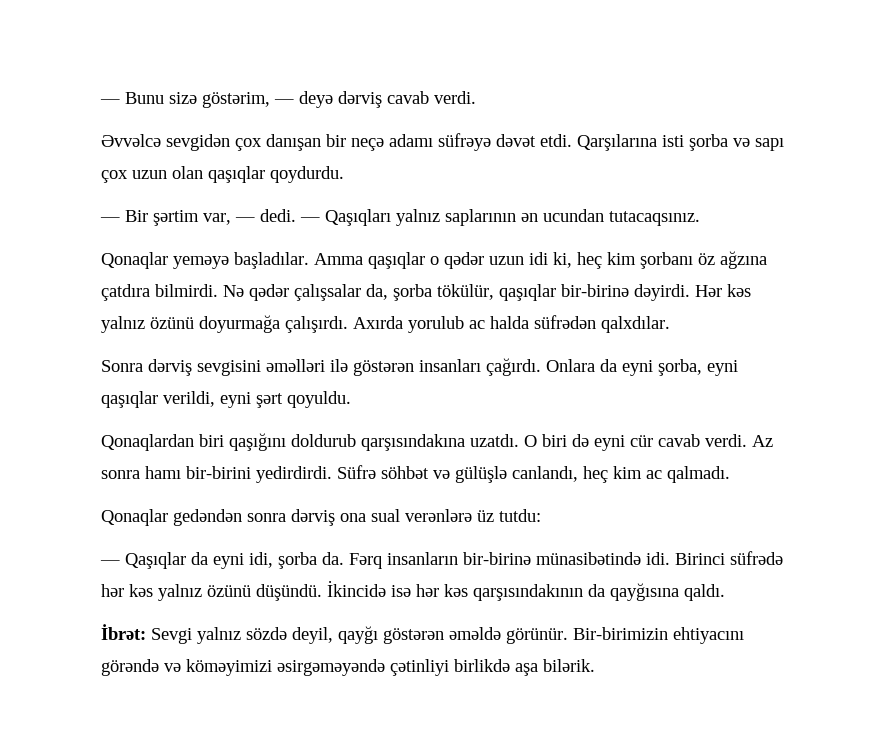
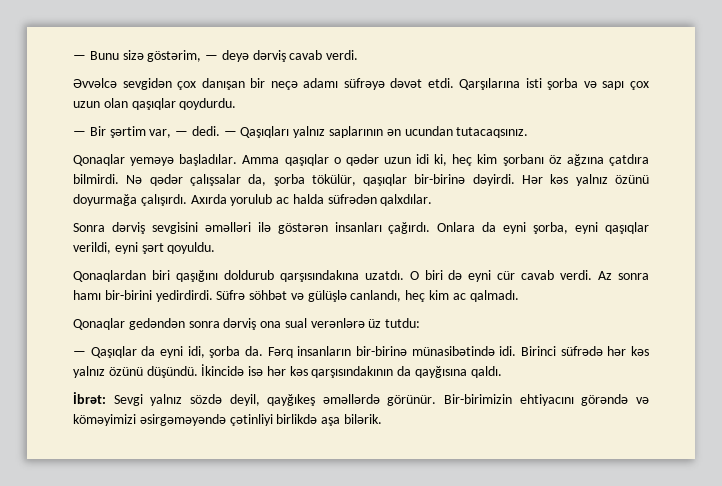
- İbrət: Sevgi yalnız sözdə deyil, qayğı göstərən əməldə görünür.
+ İbrət: Sevgi yalnız sözdə deyil, qayğıkeş əməllərdə görünür.

